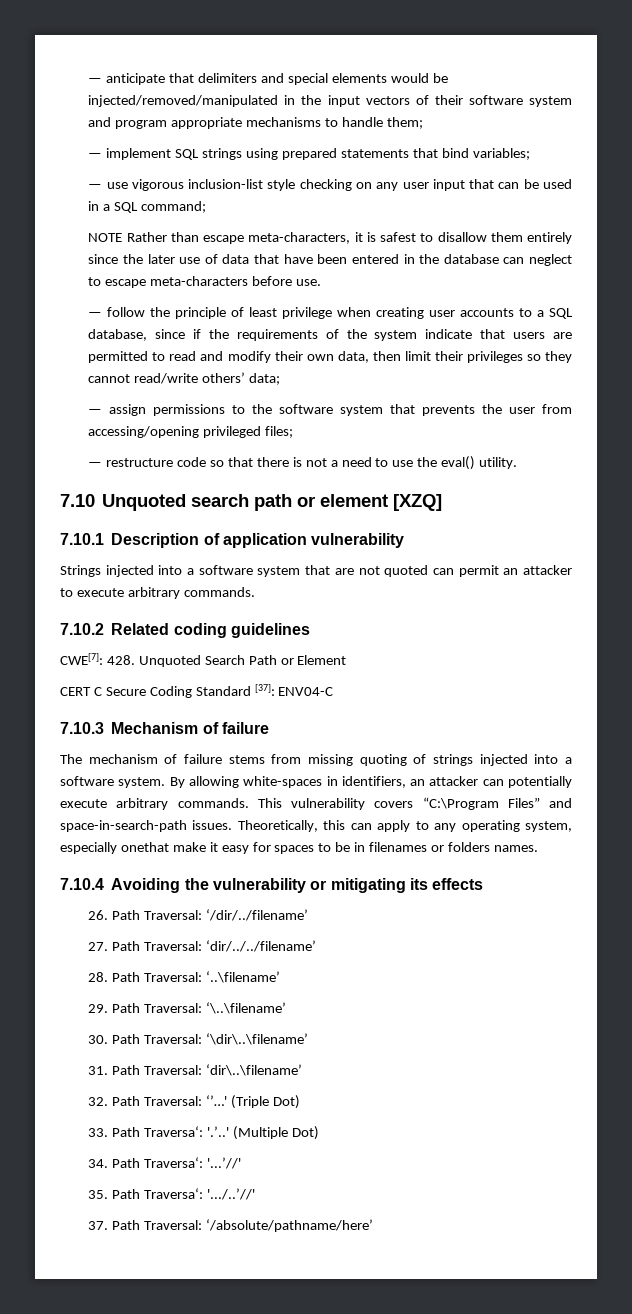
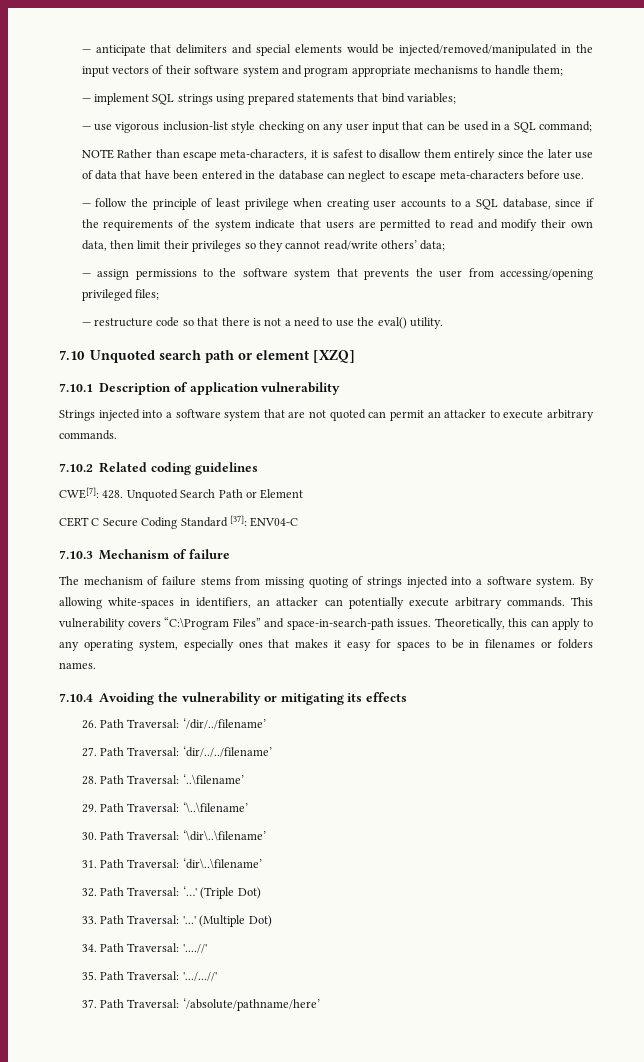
- Theoretically, this can apply to any operating system, especially onethat make it easy for spaces to be in filenames or folders names.
+ Theoretically, this can apply to any operating system, especially ones that makes it easy for spaces to be in filenames or folders names.
- 32. Path Traversal: ‘’…'
+ 32. Path Traversal: ‘…'
- 33. Path Traversa‘: '.’..'
+ 33. Path Traversal: '...'
- 34. Path Traversa‘: '...’//'
+ 34. Path Traversal: '....//'
- 35. Path Traversa‘: '.../..’//'
+ 35. Path Traversal: '.../...//'

